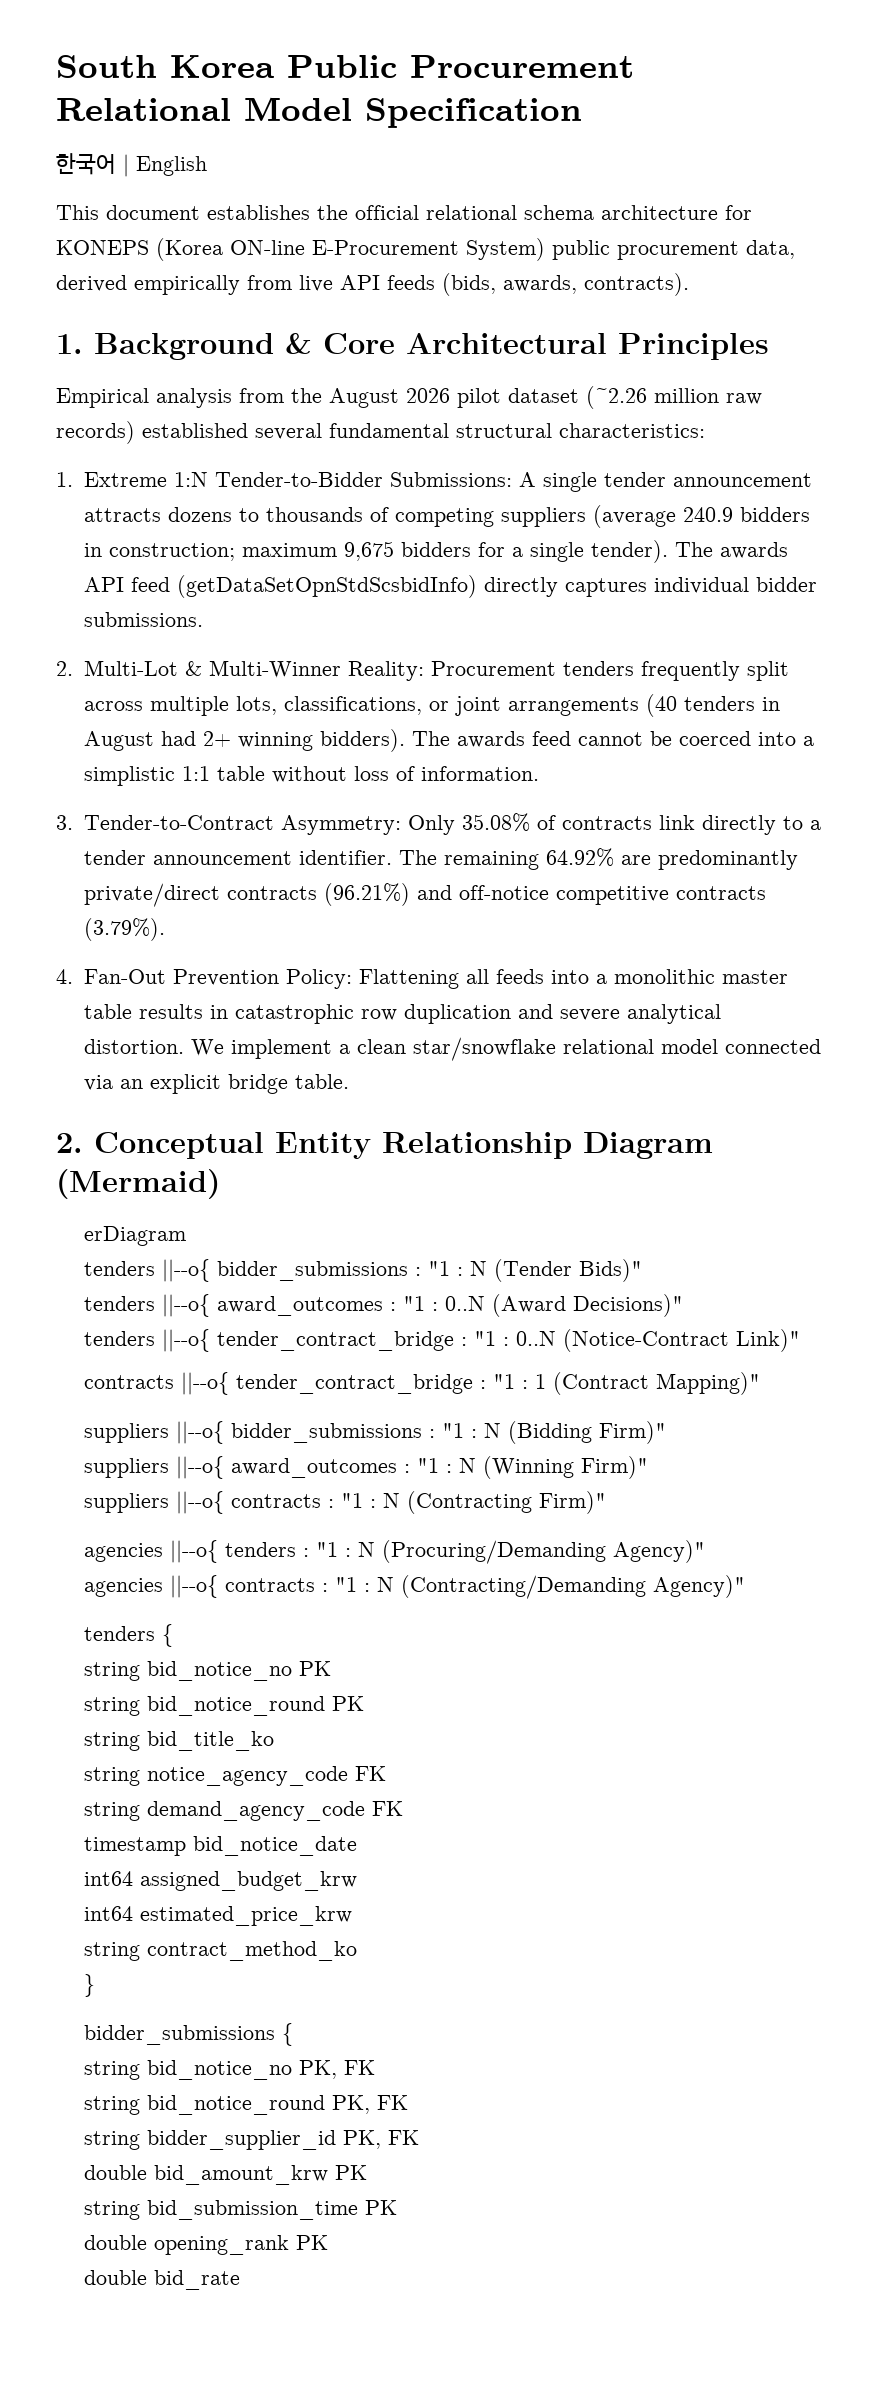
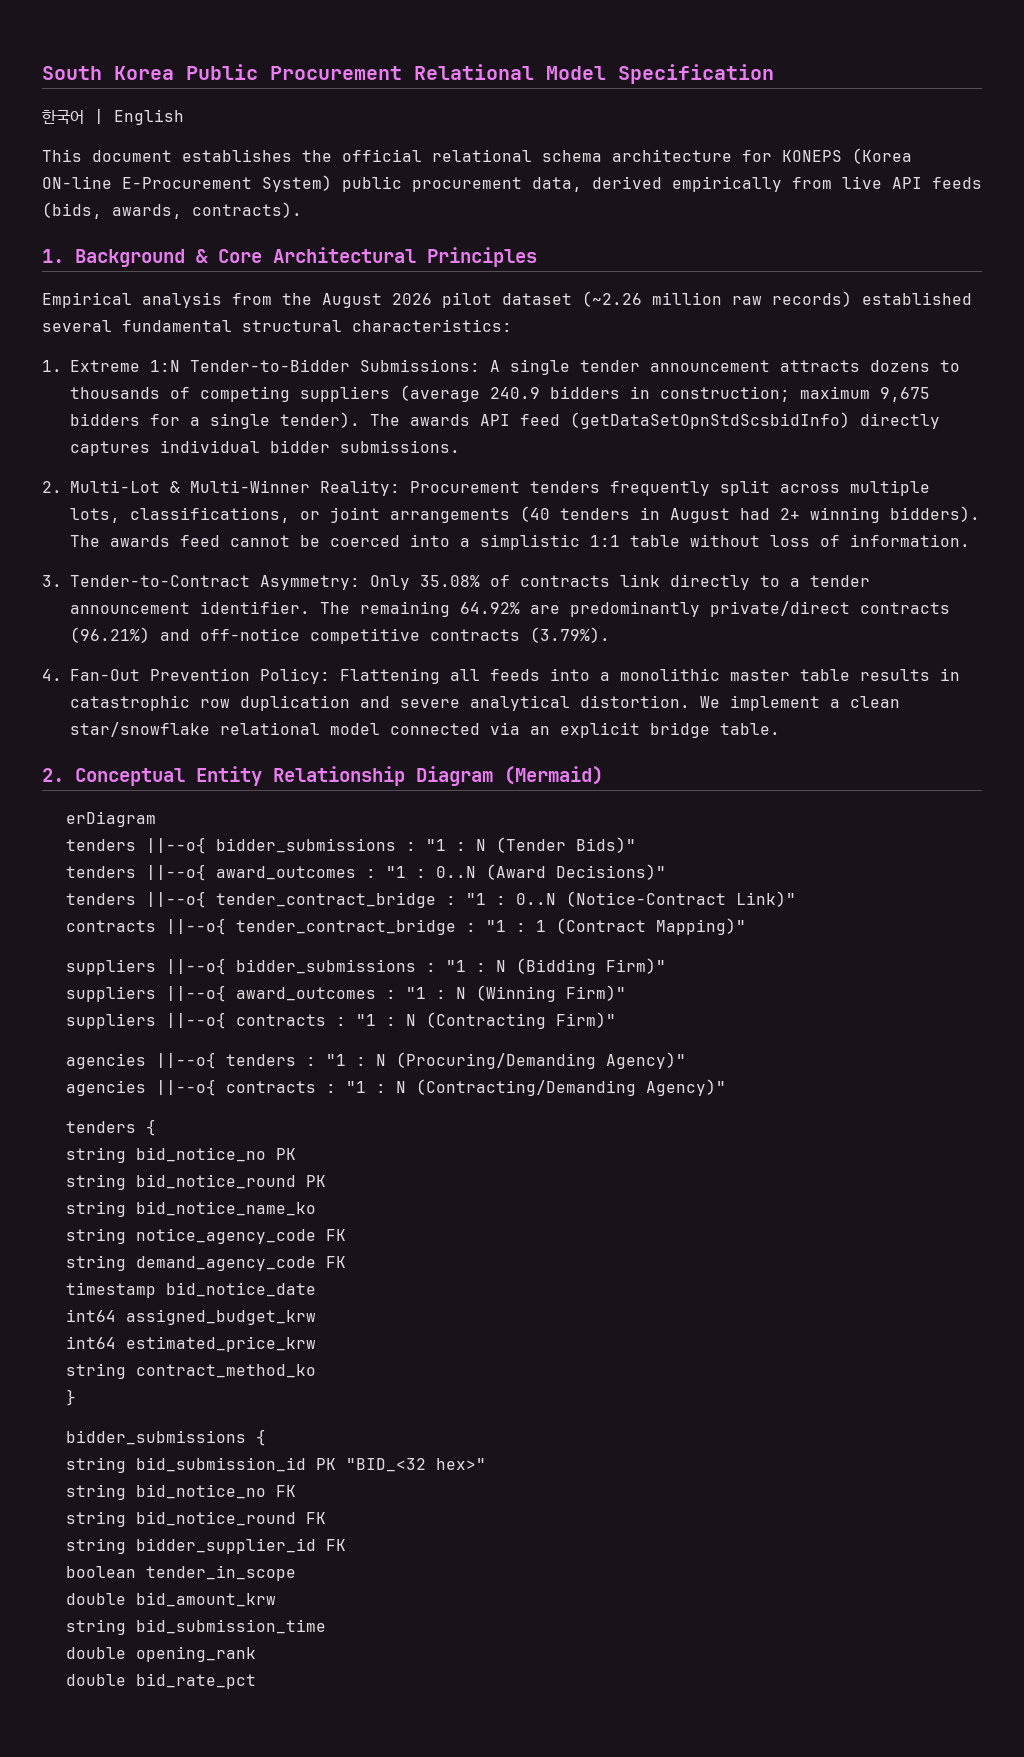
- string bid_title_ko
+ string bid_notice_name_ko
- string bid_notice_no PK, FK
+ string bid_submission_id PK "BID_<32 hex>"
+ string bid_notice_no FK
- string bid_notice_round PK, FK
+ string bid_notice_round FK
- string bidder_supplier_id PK, FK
+ string bidder_supplier_id FK
+ boolean tender_in_scope
- double bid_amount_krw PK
+ double bid_amount_krw
- string bid_submission_time PK
+ string bid_submission_time
- double opening_rank PK
- double bid_rate
+ double opening_rank
+ double bid_rate_pct

